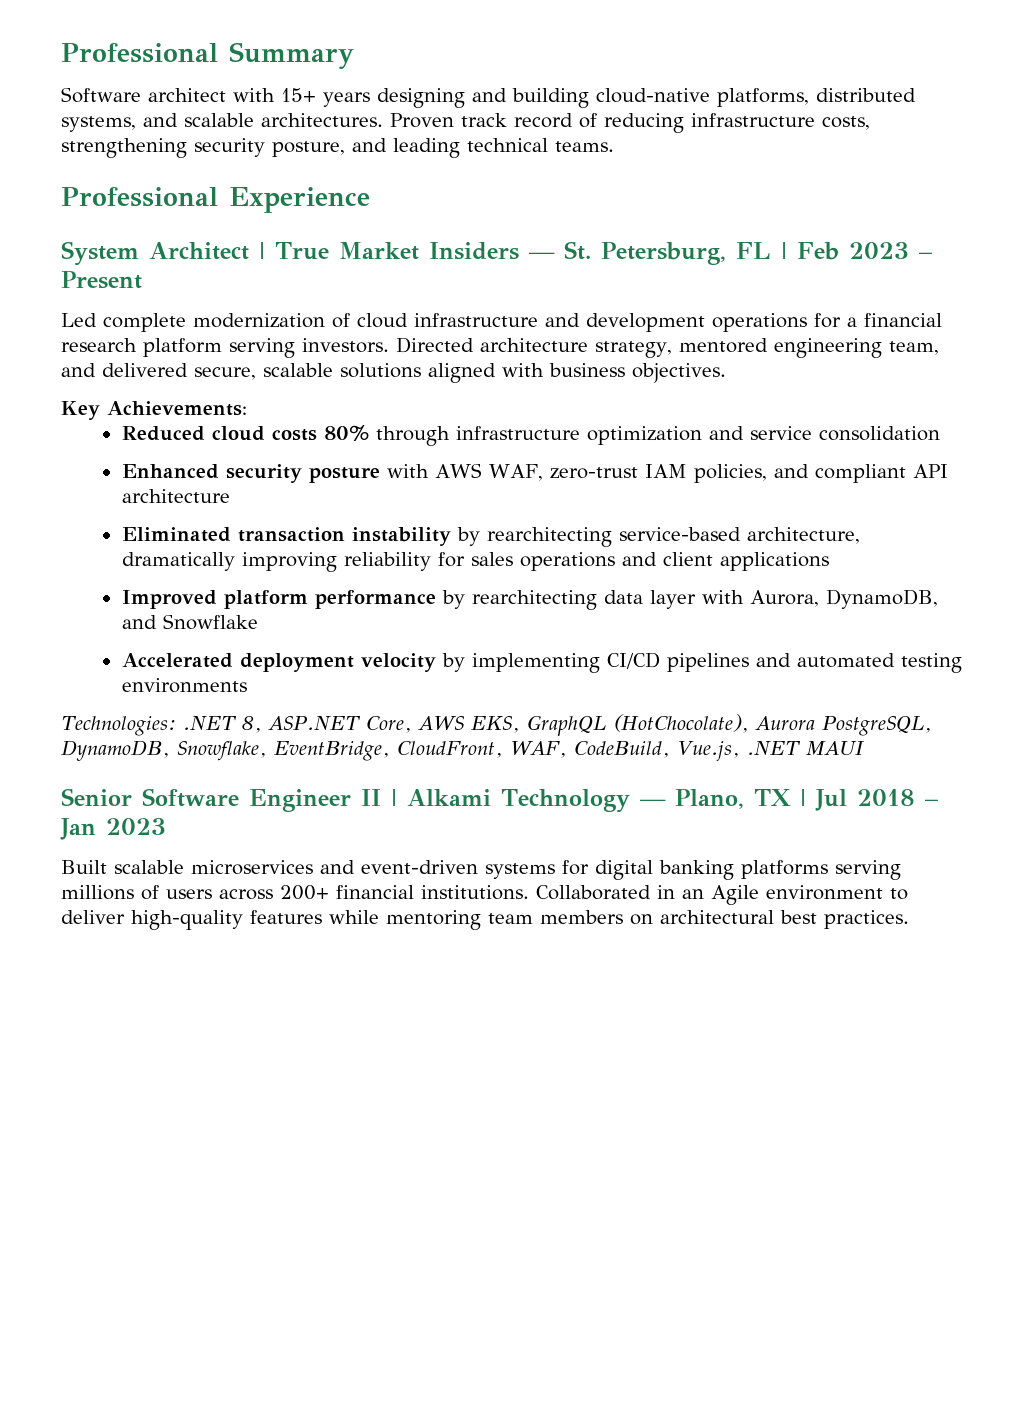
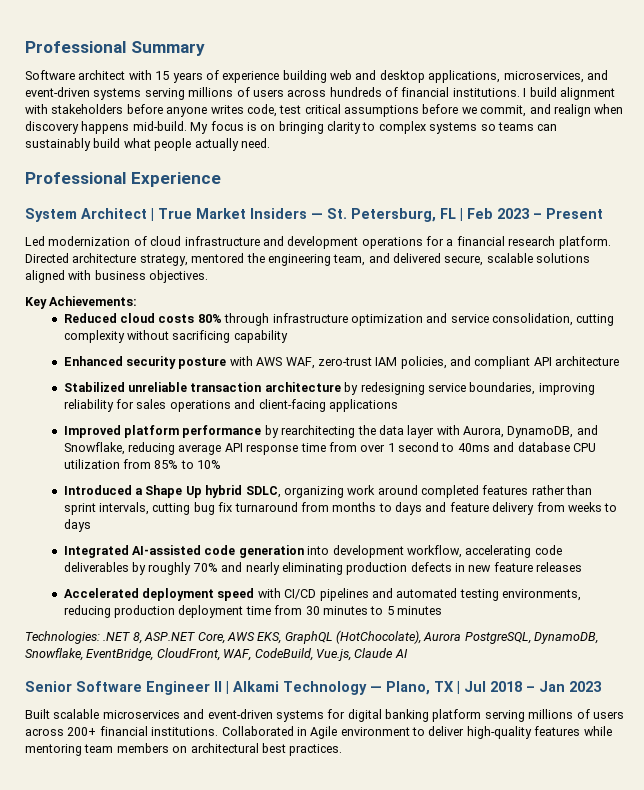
- Software architect with 15+ years designing and building cloud-native platforms, distributed systems, and scalable architectures. Proven track record of reducing infrastructure costs, strengthening security posture, and leading technical teams.
+ Software architect with 15 years of experience building web and desktop applications, microservices, and event-driven systems serving millions of users across hundreds of financial institutions. I build alignment with stakeholders before anyone writes code, test critical assumptions before we commit, and realign when discovery happens mid-build. My focus is on bringing clarity to complex systems so teams can sustainably build what people actually need.
- Led complete modernization of cloud infrastructure and development operations for a financial research platform serving investors.
+ Led modernization of cloud infrastructure and development operations for a financial research platform.
- Directed architecture strategy, mentored engineering team, and delivered secure, scalable solutions aligned with business objectives.
+ Directed architecture strategy, mentored the engineering team, and delivered secure, scalable solutions aligned with business objectives.
- Reduced cloud costs 80% through infrastructure optimization and service consolidation
+ Reduced cloud costs 80% through infrastructure optimization and service consolidation, cutting complexity without sacrificing capability
- Eliminated transaction instability by rearchitecting service-based architecture, dramatically improving reliability for sales operations and client applications
+ Stabilized unreliable transaction architecture by redesigning service boundaries, improving reliability for sales operations and client-facing applications
- Improved platform performance by rearchitecting data layer with Aurora, DynamoDB, and Snowflake
+ Improved platform performance by rearchitecting the data layer with Aurora, DynamoDB, and Snowflake, reducing average API response time from over 1 second to 40ms and database CPU utilization from 85% to 10%
+ Introduced a Shape Up hybrid SDLC, organizing work around completed features rather than sprint intervals, cutting bug fix turnaround from months to days and feature delivery from weeks to days
+ Integrated AI-assisted code generation into development workflow, accelerating code deliverables by roughly 70% and nearly eliminating production defects in new feature releases
- Accelerated deployment velocity by implementing CI/CD pipelines and automated testing environments
+ Accelerated deployment speed with CI/CD pipelines and automated testing environments, reducing production deployment time from 30 minutes to 5 minutes
- Technologies: .NET 8, ASP.NET Core, AWS EKS, GraphQL (HotChocolate), Aurora PostgreSQL, DynamoDB, Snowflake, EventBridge, CloudFront, WAF, CodeBuild, Vue.js, .NET MAUI
+ Technologies: .NET 8, ASP.NET Core, AWS EKS, GraphQL (HotChocolate), Aurora PostgreSQL, DynamoDB, Snowflake, EventBridge, CloudFront, WAF, CodeBuild, Vue.js, Claude AI
- Built scalable microservices and event-driven systems for digital banking platforms serving millions of users across 200+ financial institutions.
+ Built scalable microservices and event-driven systems for digital banking platform serving millions of users across 200+ financial institutions.
- Collaborated in an Agile environment to deliver high-quality features while mentoring team members on architectural best practices.
+ Collaborated in Agile environment to deliver high-quality features while mentoring team members on architectural best practices.

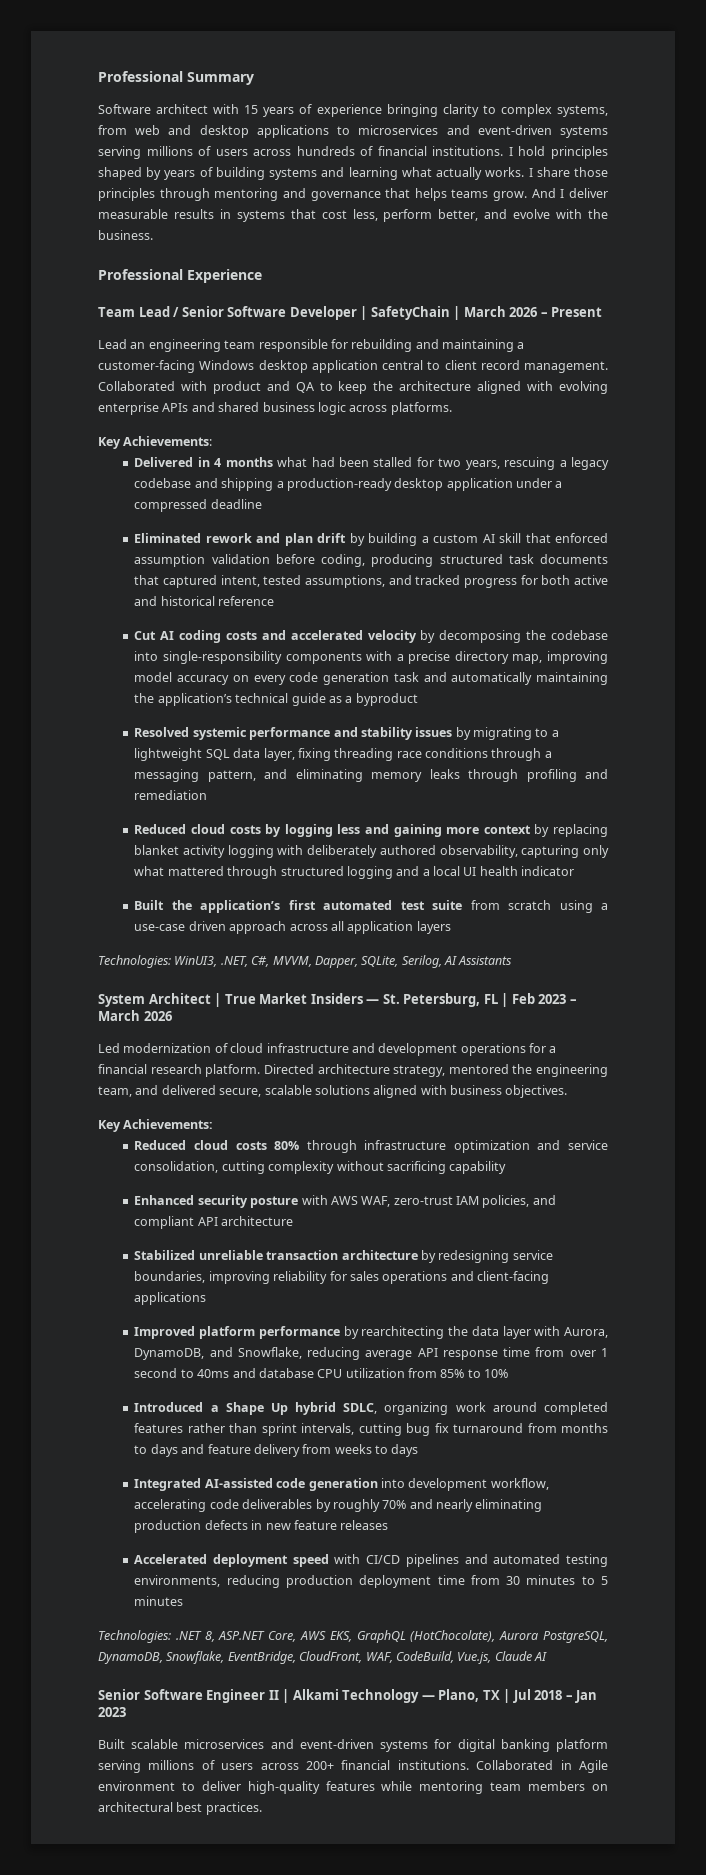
- Software architect with 15 years of experience building web and desktop applications, microservices, and event-driven systems serving millions of users across hundreds of financial institutions.
+ Software architect with 15 years of experience bringing clarity to complex systems, from web and desktop applications to microservices and event-driven systems serving millions of users across hundreds of financial institutions.
- I build alignment with stakeholders before anyone writes code, test critical assumptions before we commit, and realign when discovery happens mid-build. My focus is on bringing clarity to complex systems so teams can sustainably build what people actually need.
+ I hold principles shaped by years of building systems and learning what actually works. I share those principles through mentoring and governance that helps teams grow. And I deliver measurable results in systems that cost less, perform better, and evolve with the business.
  Professional Experience
+ Team Lead / Senior Software Developer | SafetyChain | March 2026 – Present
+ Lead an engineering team responsible for rebuilding and maintaining a customer-facing Windows desktop application central to client record management. Collaborated with product and QA to keep the architecture aligned with evolving enterprise APIs and shared business logic across platforms.
+ Key Achievements:
+ Delivered in 4 months what had been stalled for two years, rescuing a legacy codebase and shipping a production-ready desktop application under a compressed deadline
+ Eliminated rework and plan drift by building a custom AI skill that enforced assumption validation before coding, producing structured task documents that captured intent, tested assumptions, and tracked progress for both active and historical reference
+ Cut AI coding costs and accelerated velocity by decomposing the codebase into single-responsibility components with a precise directory map, improving model accuracy on every code generation task and automatically maintaining the application’s technical guide as a byproduct
+ Resolved systemic performance and stability issues by migrating to a lightweight SQL data layer, fixing threading race conditions through a messaging pattern, and eliminating memory leaks through profiling and remediation
+ Reduced cloud costs by logging less and gaining more context by replacing blanket activity logging with deliberately authored observability, capturing only what mattered through structured logging and a local UI health indicator
+ Built the application’s first automated test suite from scratch using a use-case driven approach across all application layers
+ Technologies: WinUI3, .NET, C#, MVVM, Dapper, SQLite, Serilog, AI Assistants
- System Architect | True Market Insiders — St. Petersburg, FL | Feb 2023 – Present
+ System Architect | True Market Insiders — St. Petersburg, FL | Feb 2023 – March 2026

